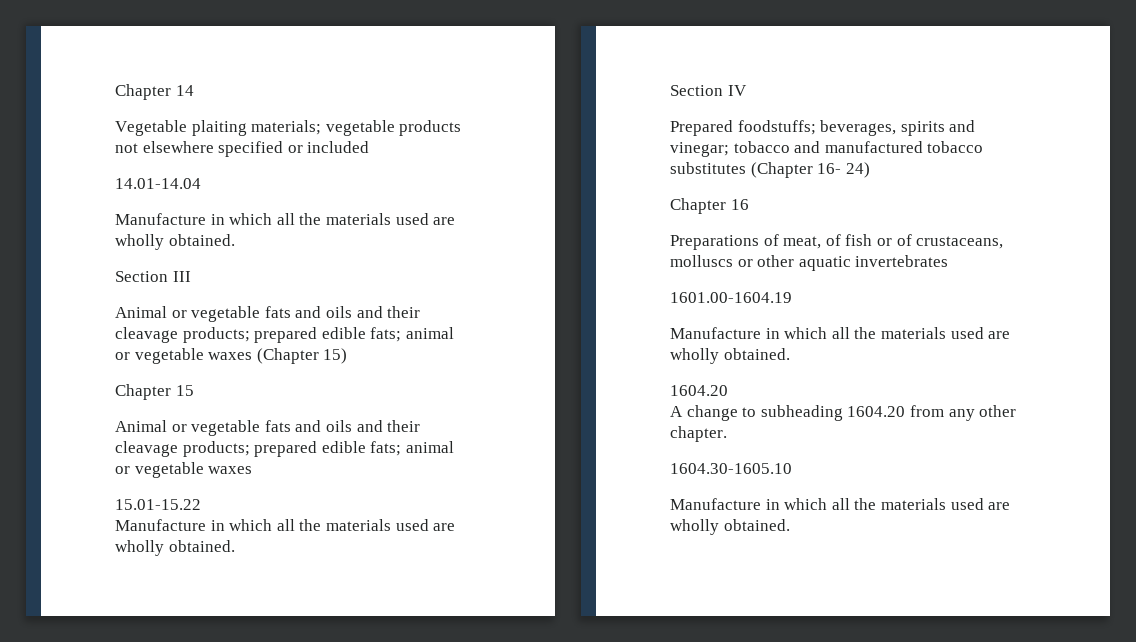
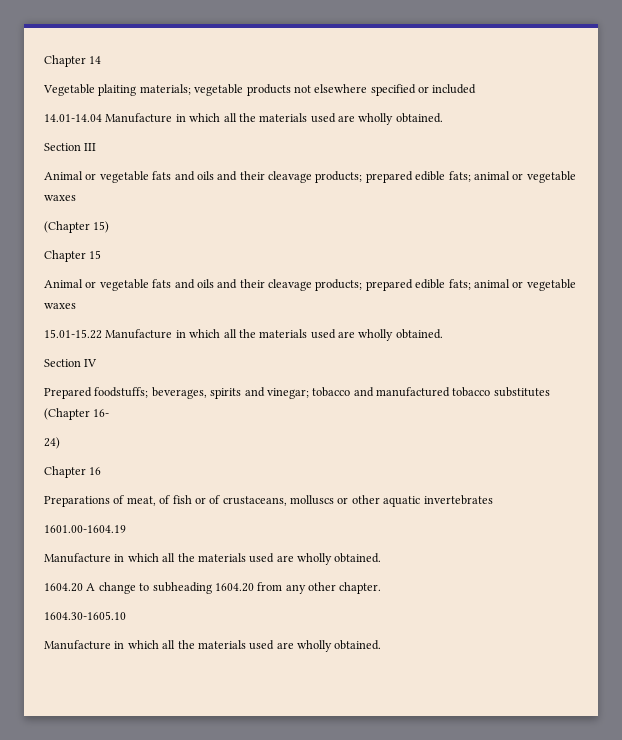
- 14.01-14.04
- Manufacture in which all the materials used are wholly obtained.
+ 14.01-14.04 Manufacture in which all the materials used are wholly obtained.
  Section III
- Animal or vegetable fats and oils and their cleavage products; prepared edible fats; animal or vegetable waxes (Chapter 15)
+ Animal or vegetable fats and oils and their cleavage products; prepared edible fats; animal or vegetable waxes
+ (Chapter 15)
- 15.01-15.22
- Manufacture in which all the materials used are wholly obtained.
+ 15.01-15.22 Manufacture in which all the materials used are wholly obtained.
- Prepared foodstuffs; beverages, spirits and vinegar; tobacco and manufactured tobacco substitutes (Chapter 16- 24)
+ Prepared foodstuffs; beverages, spirits and vinegar; tobacco and manufactured tobacco substitutes (Chapter 16-
+ 24)
  1601.00-1604.19
  Manufacture in which all the materials used are wholly obtained.
- 1604.20
- A change to subheading 1604.20 from any other chapter.
+ 1604.20 A change to subheading 1604.20 from any other chapter.

